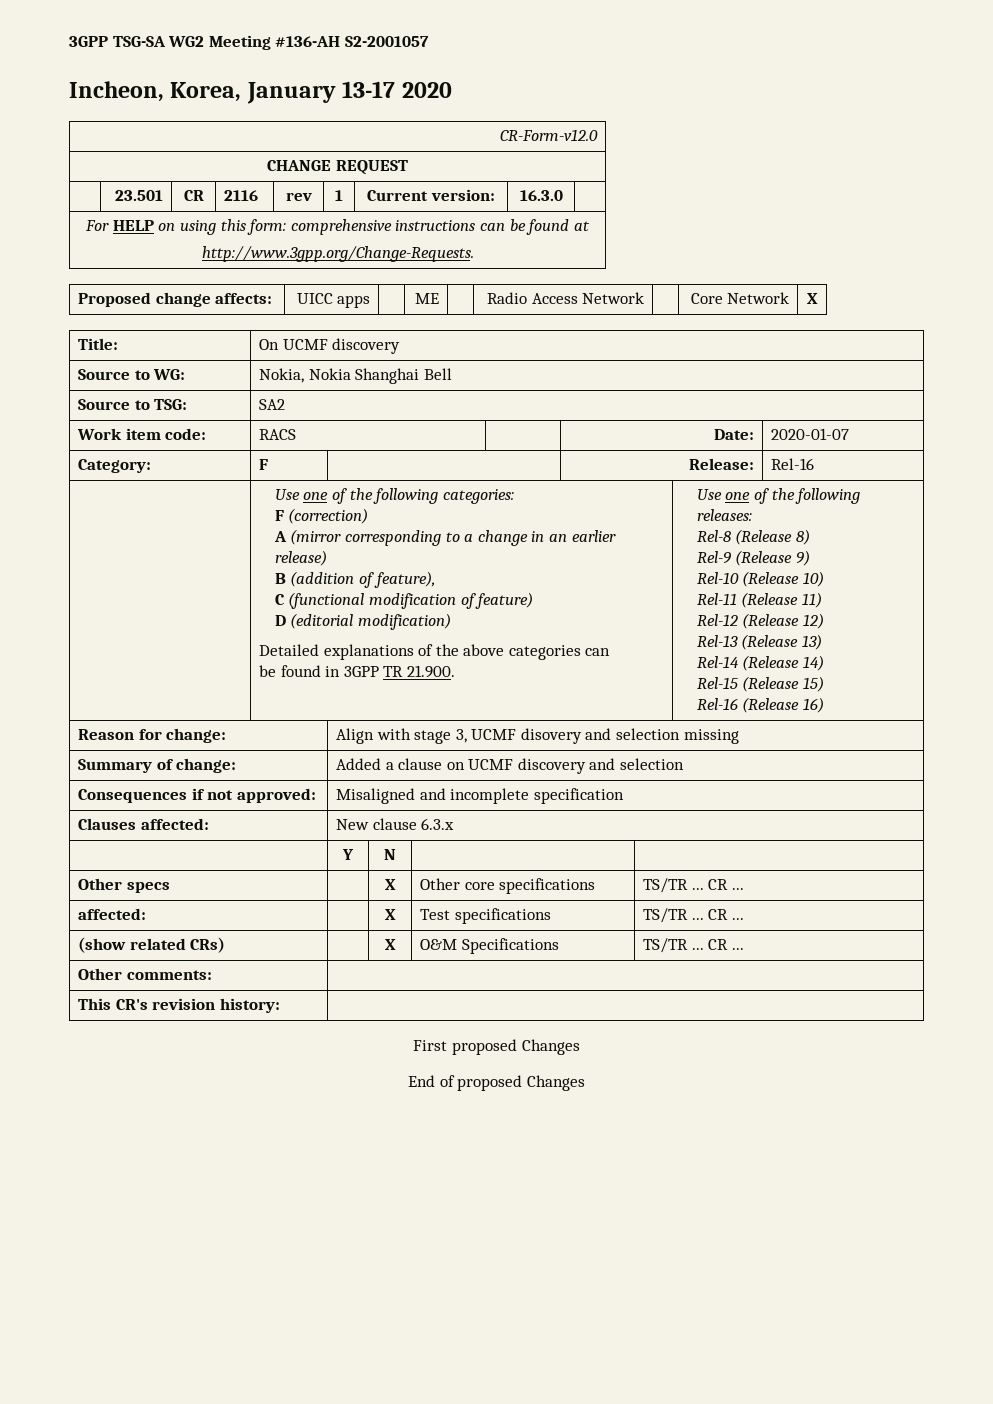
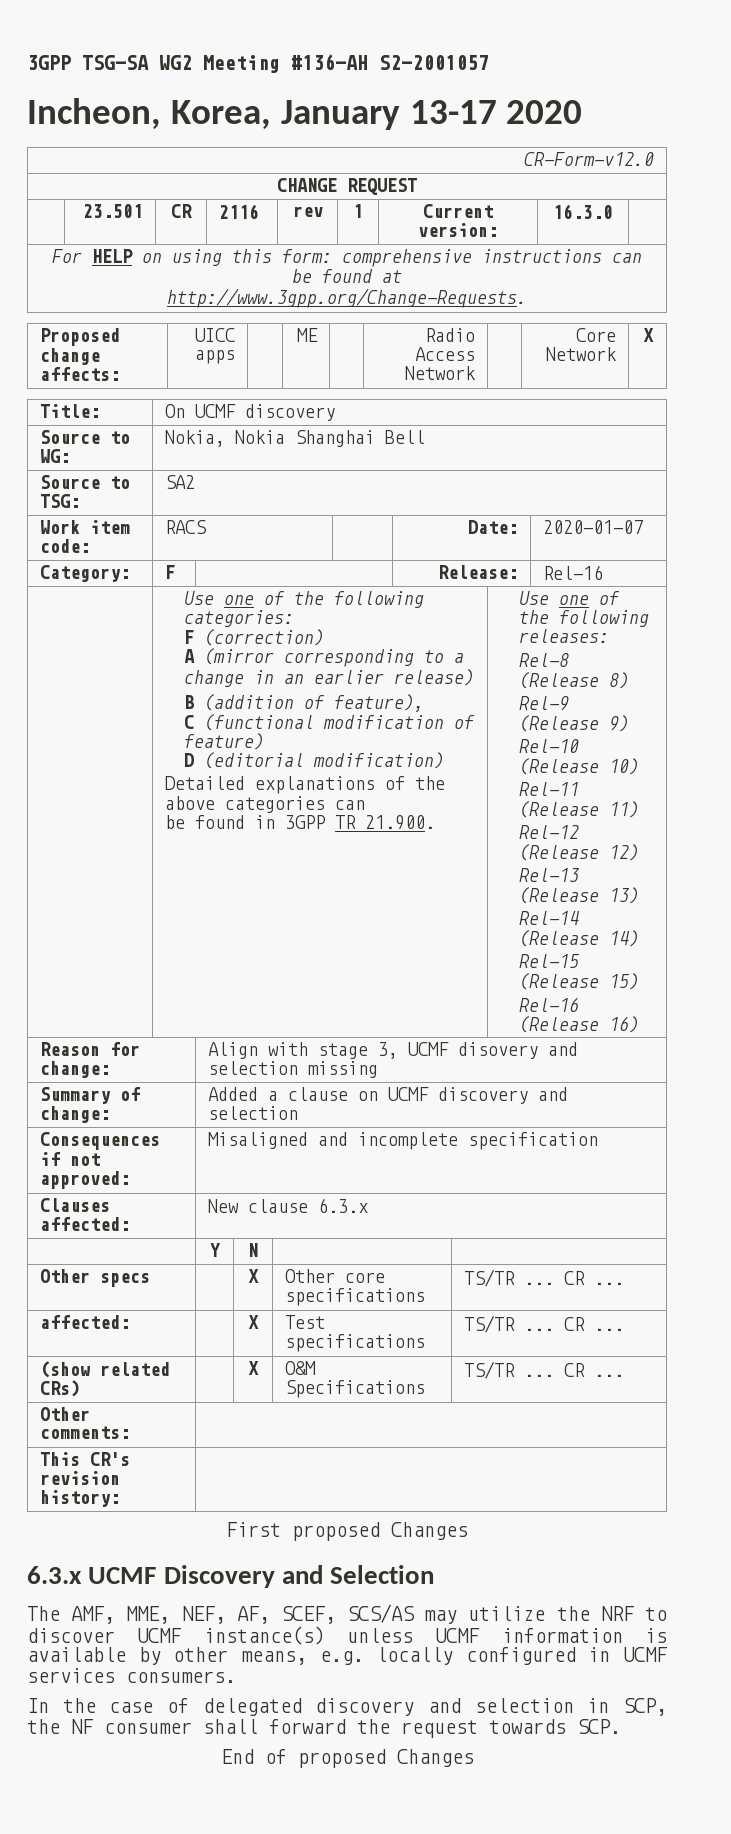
+ 6.3.x UCMF Discovery and Selection
+ The AMF, MME, NEF, AF, SCEF, SCS/AS may utilize the NRF to discover UCMF instance(s) unless UCMF information is available by other means, e.g. locally configured in UCMF services consumers.
+ In the case of delegated discovery and selection in SCP, the NF consumer shall forward the request towards SCP.

